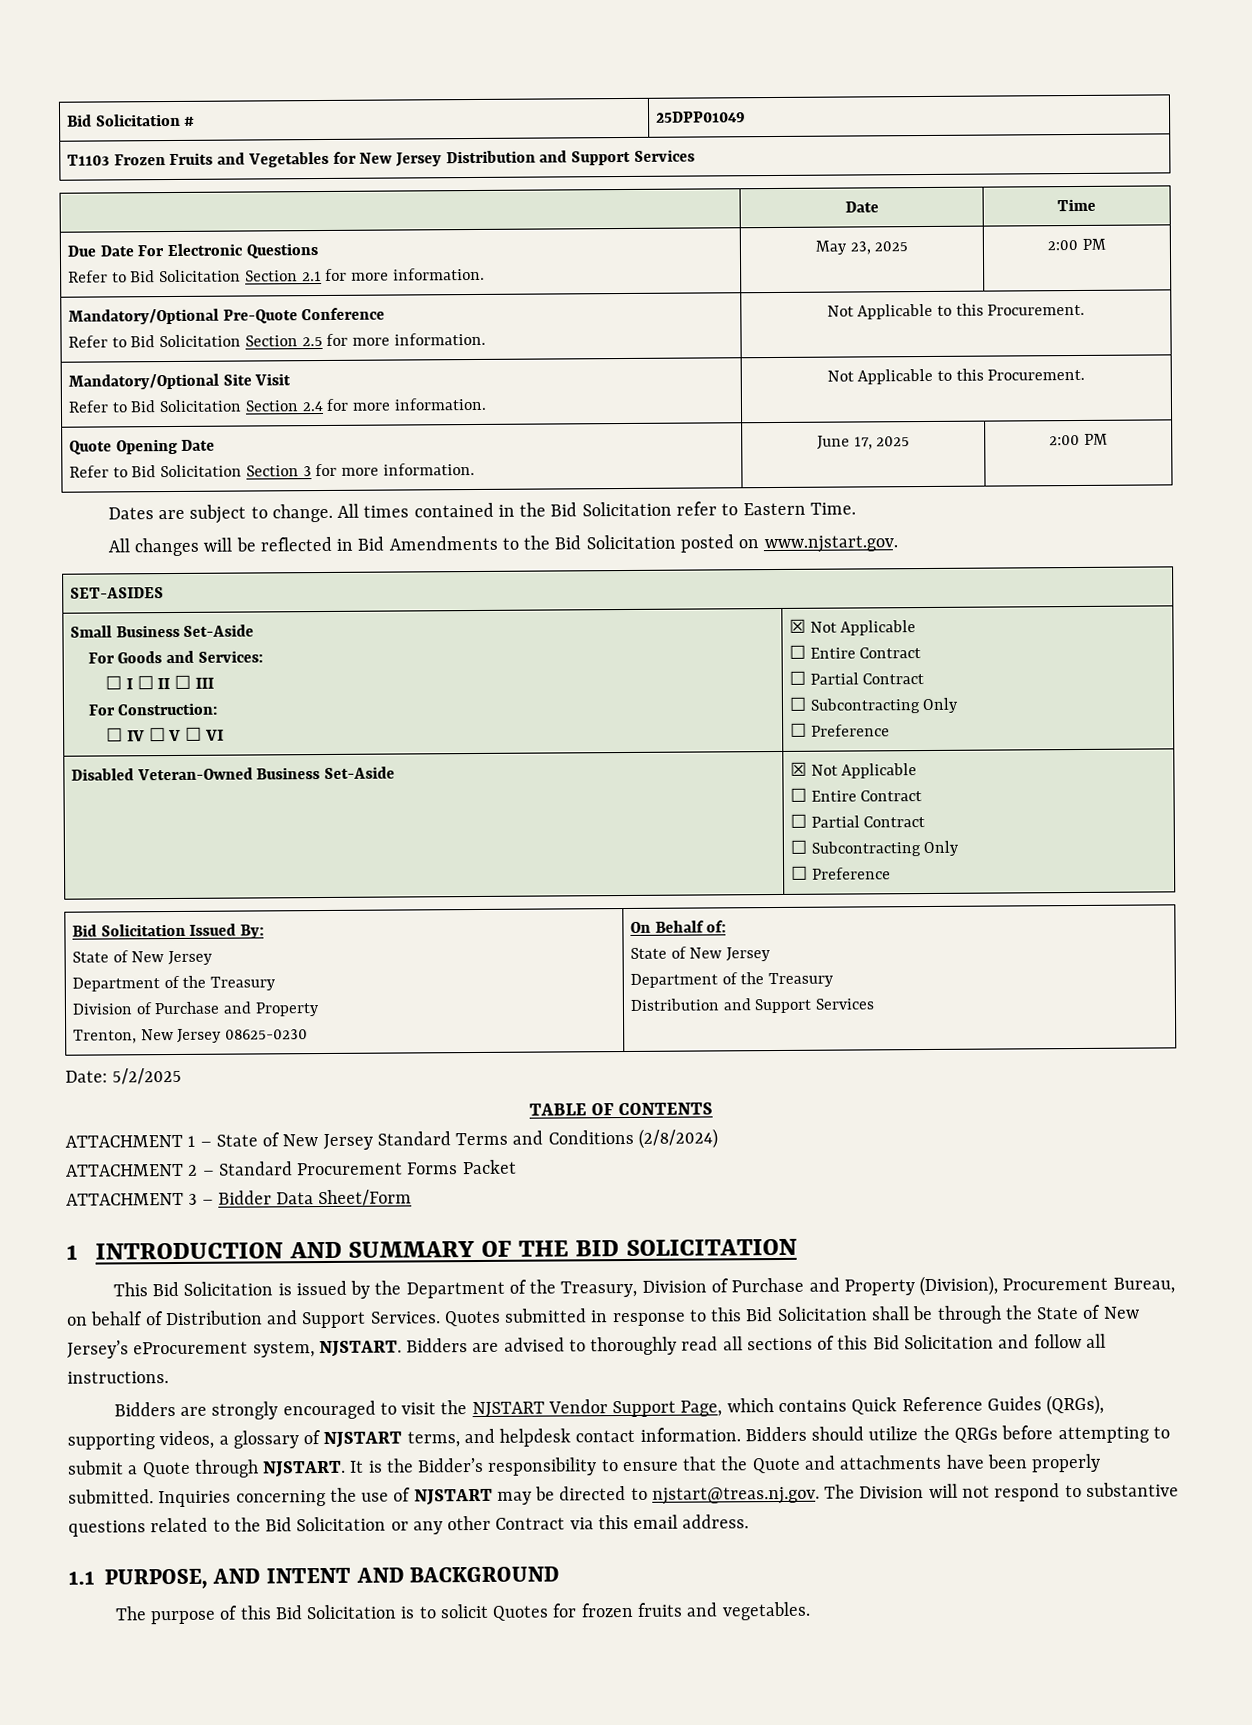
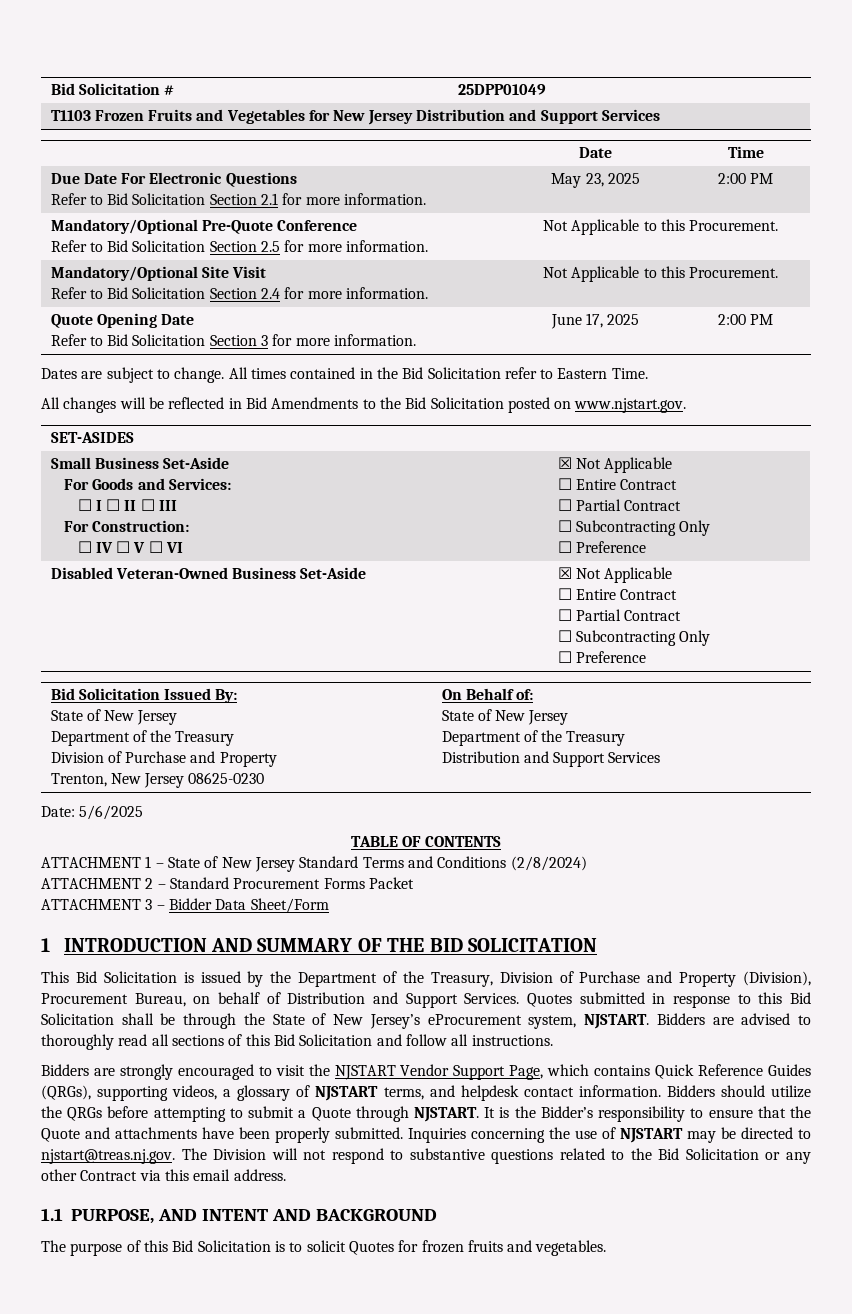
- Date: 5/2/2025
+ Date: 5/6/2025

